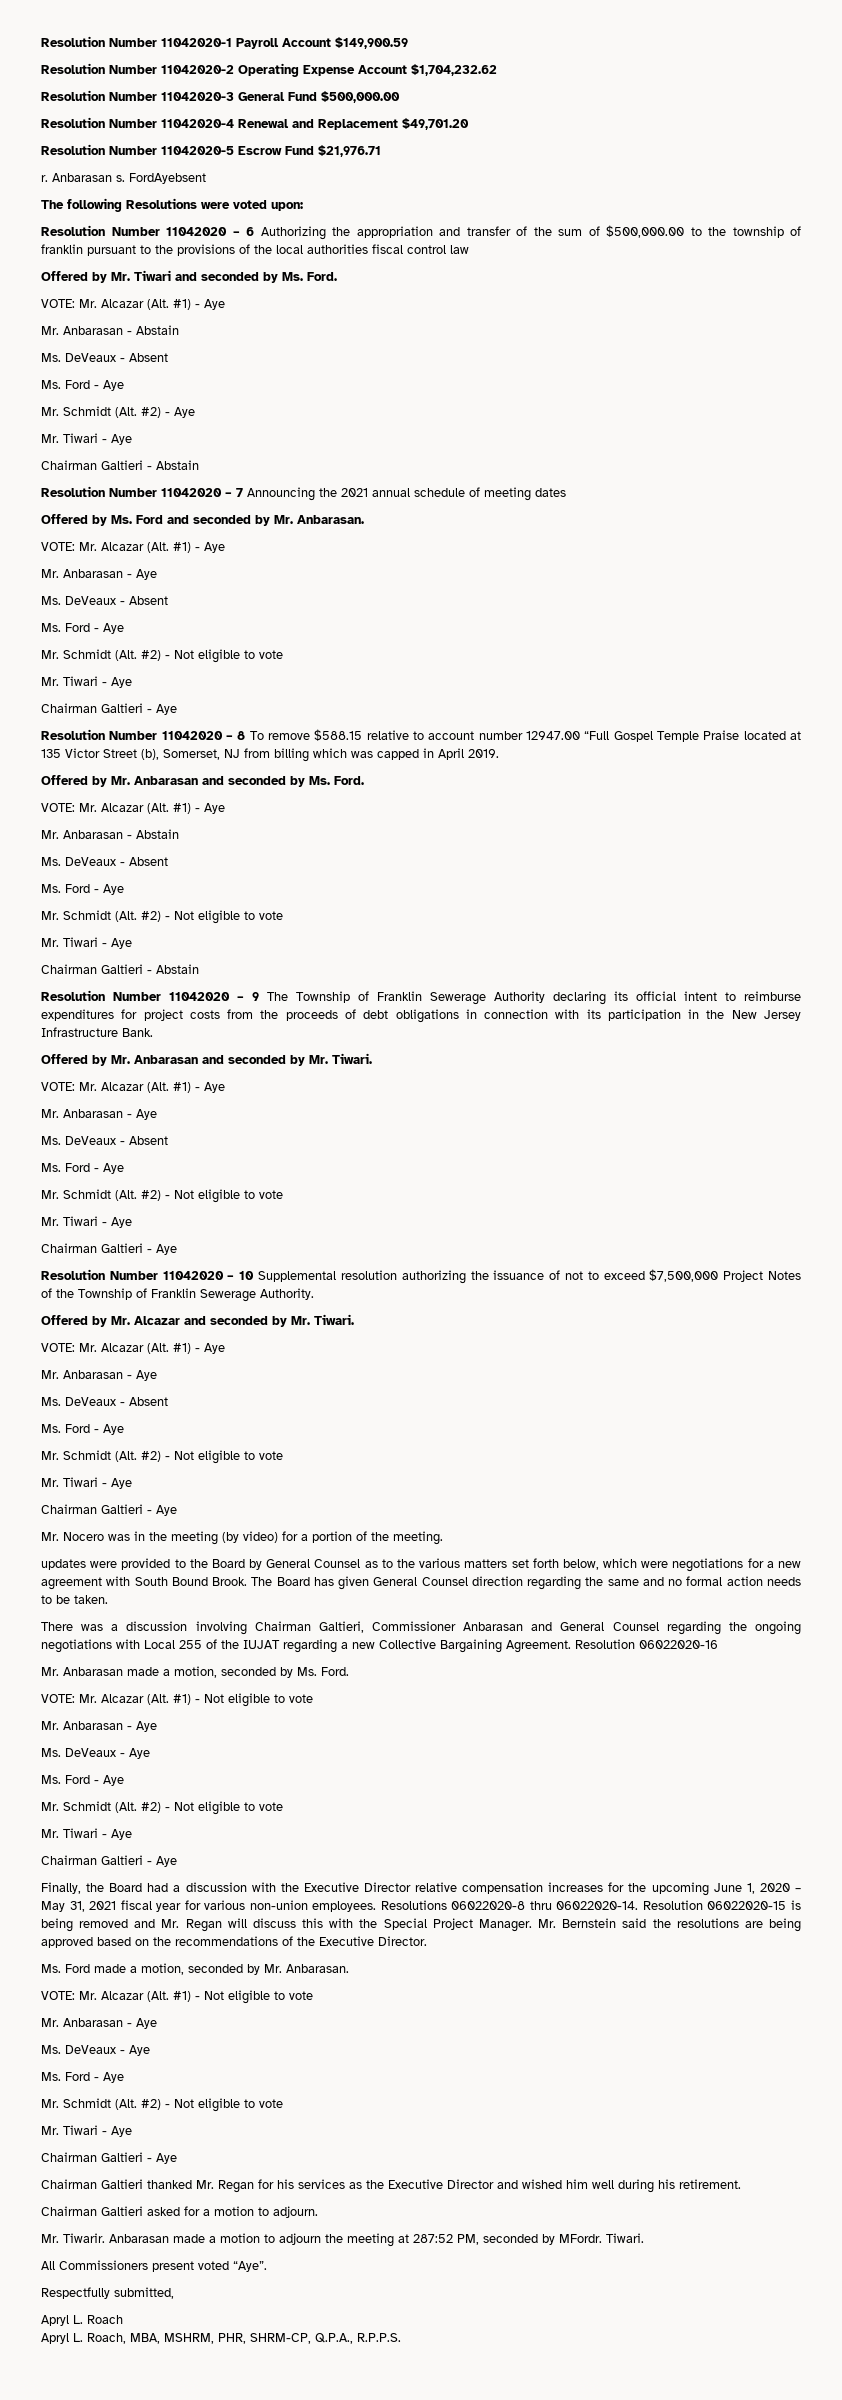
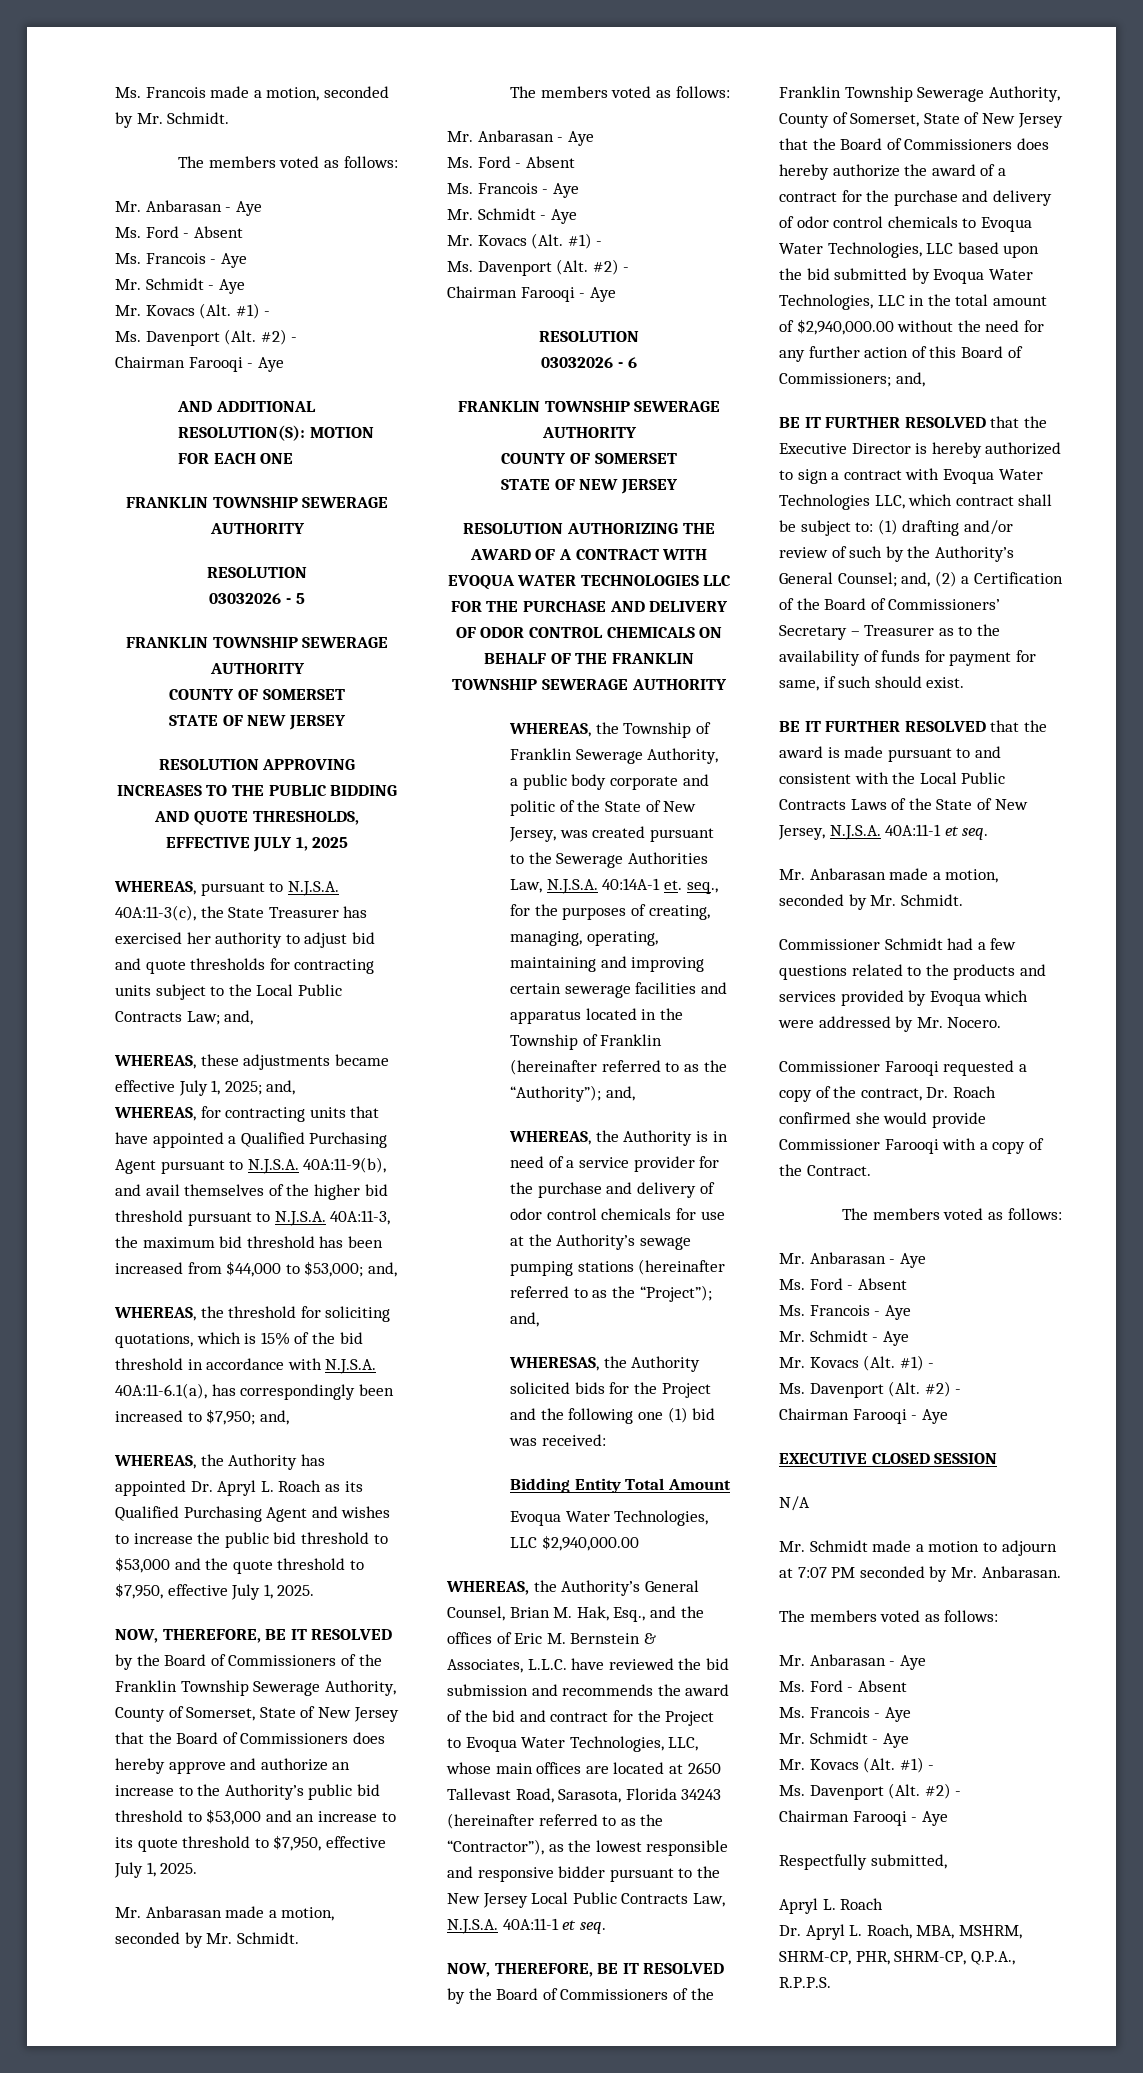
- Resolution Number 11042020-1 Payroll Account $149,900.59
- Resolution Number 11042020-2 Operating Expense Account $1,704,232.62
- Resolution Number 11042020-3 General Fund $500,000.00
- Resolution Number 11042020-4 Renewal and Replacement $49,701.20
- Resolution Number 11042020-5 Escrow Fund $21,976.71
- r. Anbarasan s. FordAyebsent
- The following Resolutions were voted upon:
- Resolution Number 11042020 – 6 Authorizing the appropriation and transfer of the sum of $500,000.00 to the township of franklin pursuant to the provisions of the local authorities fiscal control law
- Offered by Mr. Tiwari and seconded by Ms. Ford.
- VOTE: Mr. Alcazar (Alt. #1) - Aye
- Mr. Anbarasan - Abstain
- Ms. DeVeaux - Absent
- Ms. Ford - Aye
- Mr. Schmidt (Alt. #2) - Aye
- Mr. Tiwari - Aye
- Chairman Galtieri - Abstain
- Resolution Number 11042020 – 7 Announcing the 2021 annual schedule of meeting dates
- Offered by Ms. Ford and seconded by Mr. Anbarasan.
- VOTE: Mr. Alcazar (Alt. #1) - Aye
+ Ms. Francois made a motion, seconded by Mr. Schmidt.
+ The members voted as follows:
  Mr. Anbarasan - Aye
- Ms. DeVeaux - Absent
- Ms. Ford - Aye
- Mr. Schmidt (Alt. #2) - Not eligible to vote
- Mr. Tiwari - Aye
- Chairman Galtieri - Aye
- Resolution Number 11042020 – 8 To remove $588.15 relative to account number 12947.00 “Full Gospel Temple Praise located at 135 Victor Street (b), Somerset, NJ from billing which was capped in April 2019.
- Offered by Mr. Anbarasan and seconded by Ms. Ford.
- VOTE: Mr. Alcazar (Alt. #1) - Aye
- Mr. Anbarasan - Abstain
- Ms. DeVeaux - Absent
- Ms. Ford - Aye
- Mr. Schmidt (Alt. #2) - Not eligible to vote
- Mr. Tiwari - Aye
- Chairman Galtieri - Abstain
- Resolution Number 11042020 – 9 The Township of Franklin Sewerage Authority declaring its official intent to reimburse expenditures for project costs from the proceeds of debt obligations in connection with its participation in the New Jersey Infrastructure Bank.
- Offered by Mr. Anbarasan and seconded by Mr. Tiwari.
- VOTE: Mr. Alcazar (Alt. #1) - Aye
+ Ms. Ford - Absent
+ Ms. Francois - Aye
+ Mr. Schmidt - Aye
+ Mr. Kovacs (Alt. #1) -
+ Ms. Davenport (Alt. #2) -
+ Chairman Farooqi - Aye
+ AND ADDITIONAL RESOLUTION(S): MOTION FOR EACH ONE
+ FRANKLIN TOWNSHIP SEWERAGE AUTHORITY
+ RESOLUTION
+ 03032026 - 5
+ FRANKLIN TOWNSHIP SEWERAGE AUTHORITY
+ COUNTY OF SOMERSET
+ STATE OF NEW JERSEY
+ RESOLUTION APPROVING INCREASES TO THE PUBLIC BIDDING AND QUOTE THRESHOLDS, EFFECTIVE JULY 1, 2025
+ WHEREAS, pursuant to N.J.S.A. 40A:11-3(c), the State Treasurer has exercised her authority to adjust bid and quote thresholds for contracting units subject to the Local Public Contracts Law; and,
+ WHEREAS, these adjustments became effective July 1, 2025; and,
+ WHEREAS, for contracting units that have appointed a Qualified Purchasing Agent pursuant to N.J.S.A. 40A:11-9(b), and avail themselves of the higher bid threshold pursuant to N.J.S.A. 40A:11-3, the maximum bid threshold has been increased from $44,000 to $53,000; and,
+ WHEREAS, the threshold for soliciting quotations, which is 15% of the bid threshold in accordance with N.J.S.A. 40A:11-6.1(a), has correspondingly been increased to $7,950; and,
+ WHEREAS, the Authority has appointed Dr. Apryl L. Roach as its Qualified Purchasing Agent and wishes to increase the public bid threshold to $53,000 and the quote threshold to $7,950, effective July 1, 2025.
+ NOW, THEREFORE, BE IT RESOLVED by the Board of Commissioners of the Franklin Township Sewerage Authority, County of Somerset, State of New Jersey that the Board of Commissioners does hereby approve and authorize an increase to the Authority’s public bid threshold to $53,000 and an increase to its quote threshold to $7,950, effective July 1, 2025.
+ Mr. Anbarasan made a motion, seconded by Mr. Schmidt.
+ The members voted as follows:
  Mr. Anbarasan - Aye
- Ms. DeVeaux - Absent
- Ms. Ford - Aye
- Mr. Schmidt (Alt. #2) - Not eligible to vote
- Mr. Tiwari - Aye
- Chairman Galtieri - Aye
- Resolution Number 11042020 – 10 Supplemental resolution authorizing the issuance of not to exceed $7,500,000 Project Notes of the Township of Franklin Sewerage Authority.
- Offered by Mr. Alcazar and seconded by Mr. Tiwari.
- VOTE: Mr. Alcazar (Alt. #1) - Aye
+ Ms. Ford - Absent
+ Ms. Francois - Aye
+ Mr. Schmidt - Aye
+ Mr. Kovacs (Alt. #1) -
+ Ms. Davenport (Alt. #2) -
+ Chairman Farooqi - Aye
+ RESOLUTION
+ 03032026 - 6
+ FRANKLIN TOWNSHIP SEWERAGE AUTHORITY
+ COUNTY OF SOMERSET
+ STATE OF NEW JERSEY
+ RESOLUTION AUTHORIZING THE AWARD OF A CONTRACT WITH EVOQUA WATER TECHNOLOGIES LLC FOR THE PURCHASE AND DELIVERY OF ODOR CONTROL CHEMICALS ON BEHALF OF THE FRANKLIN TOWNSHIP SEWERAGE AUTHORITY
+ WHEREAS, the Township of Franklin Sewerage Authority, a public body corporate and politic of the State of New Jersey, was created pursuant to the Sewerage Authorities Law, N.J.S.A. 40:14A-1 et. seq., for the purposes of creating, managing, operating, maintaining and improving certain sewerage facilities and apparatus located in the Township of Franklin (hereinafter referred to as the “Authority”); and,
+ WHEREAS, the Authority is in need of a service provider for the purchase and delivery of odor control chemicals for use at the Authority’s sewage pumping stations (hereinafter referred to as the “Project”); and,
+ WHERESAS, the Authority solicited bids for the Project and the following one (1) bid was received:
+ Bidding Entity Total Amount
+ Evoqua Water Technologies, LLC $2,940,000.00
+ WHEREAS, the Authority’s General Counsel, Brian M. Hak, Esq., and the offices of Eric M. Bernstein & Associates, L.L.C. have reviewed the bid submission and recommends the award of the bid and contract for the Project to Evoqua Water Technologies, LLC, whose main offices are located at 2650 Tallevast Road, Sarasota, Florida 34243 (hereinafter referred to as the “Contractor”), as the lowest responsible and responsive bidder pursuant to the New Jersey Local Public Contracts Law, N.J.S.A. 40A:11-1 et seq.
+ NOW, THEREFORE, BE IT RESOLVED by the Board of Commissioners of the Franklin Township Sewerage Authority, County of Somerset, State of New Jersey that the Board of Commissioners does hereby authorize the award of a contract for the purchase and delivery of odor control chemicals to Evoqua Water Technologies, LLC based upon the bid submitted by Evoqua Water Technologies, LLC in the total amount of $2,940,000.00 without the need for any further action of this Board of Commissioners; and,
+ BE IT FURTHER RESOLVED that the Executive Director is hereby authorized to sign a contract with Evoqua Water Technologies LLC, which contract shall be subject to: (1) drafting and/or review of such by the Authority’s General Counsel; and, (2) a Certification of the Board of Commissioners’ Secretary – Treasurer as to the availability of funds for payment for same, if such should exist.
+ BE IT FURTHER RESOLVED that the award is made pursuant to and consistent with the Local Public Contracts Laws of the State of New Jersey, N.J.S.A. 40A:11-1 et seq.
+ Mr. Anbarasan made a motion, seconded by Mr. Schmidt.
+ Commissioner Schmidt had a few questions related to the products and services provided by Evoqua which were addressed by Mr. Nocero.
+ Commissioner Farooqi requested a copy of the contract, Dr. Roach confirmed she would provide Commissioner Farooqi with a copy of the Contract.
+ The members voted as follows:
  Mr. Anbarasan - Aye
- Ms. DeVeaux - Absent
- Ms. Ford - Aye
- Mr. Schmidt (Alt. #2) - Not eligible to vote
- Mr. Tiwari - Aye
- Chairman Galtieri - Aye
- Mr. Nocero was in the meeting (by video) for a portion of the meeting.
- updates were provided to the Board by General Counsel as to the various matters set forth below, which were negotiations for a new agreement with South Bound Brook. The Board has given General Counsel direction regarding the same and no formal action needs to be taken.
- There was a discussion involving Chairman Galtieri, Commissioner Anbarasan and General Counsel regarding the ongoing negotiations with Local 255 of the IUJAT regarding a new Collective Bargaining Agreement. Resolution 06022020-16
- Mr. Anbarasan made a motion, seconded by Ms. Ford.
- VOTE: Mr. Alcazar (Alt. #1) - Not eligible to vote
+ Ms. Ford - Absent
+ Ms. Francois - Aye
+ Mr. Schmidt - Aye
+ Mr. Kovacs (Alt. #1) -
+ Ms. Davenport (Alt. #2) -
+ Chairman Farooqi - Aye
+ EXECUTIVE CLOSED SESSION
+ N/A
+ Mr. Schmidt made a motion to adjourn at 7:07 PM seconded by Mr. Anbarasan.
+ The members voted as follows:
  Mr. Anbarasan - Aye
- Ms. DeVeaux - Aye
- Ms. Ford - Aye
- Mr. Schmidt (Alt. #2) - Not eligible to vote
- Mr. Tiwari - Aye
- Chairman Galtieri - Aye
- Finally, the Board had a discussion with the Executive Director relative compensation increases for the upcoming June 1, 2020 – May 31, 2021 fiscal year for various non-union employees. Resolutions 06022020-8 thru 06022020-14. Resolution 06022020-15 is being removed and Mr. Regan will discuss this with the Special Project Manager. Mr. Bernstein said the resolutions are being approved based on the recommendations of the Executive Director.
- Ms. Ford made a motion, seconded by Mr. Anbarasan.
- VOTE: Mr. Alcazar (Alt. #1) - Not eligible to vote
- Mr. Anbarasan - Aye
- Ms. DeVeaux - Aye
- Ms. Ford - Aye
- Mr. Schmidt (Alt. #2) - Not eligible to vote
- Mr. Tiwari - Aye
- Chairman Galtieri - Aye
- Chairman Galtieri thanked Mr. Regan for his services as the Executive Director and wished him well during his retirement.
- Chairman Galtieri asked for a motion to adjourn.
- Mr. Tiwarir. Anbarasan made a motion to adjourn the meeting at 287:52 PM, seconded by MFordr. Tiwari.
- All Commissioners present voted “Aye”.
+ Ms. Ford - Absent
+ Ms. Francois - Aye
+ Mr. Schmidt - Aye
+ Mr. Kovacs (Alt. #1) -
+ Ms. Davenport (Alt. #2) -
+ Chairman Farooqi - Aye
- Apryl L. Roach, MBA, MSHRM, PHR, SHRM-CP, Q.P.A., R.P.P.S.
+ Dr. Apryl L. Roach, MBA, MSHRM, SHRM-CP, PHR, SHRM-CP, Q.P.A., R.P.P.S.

